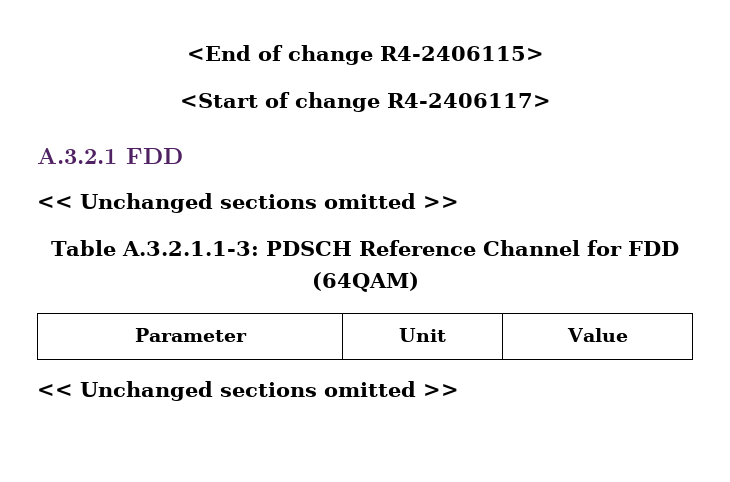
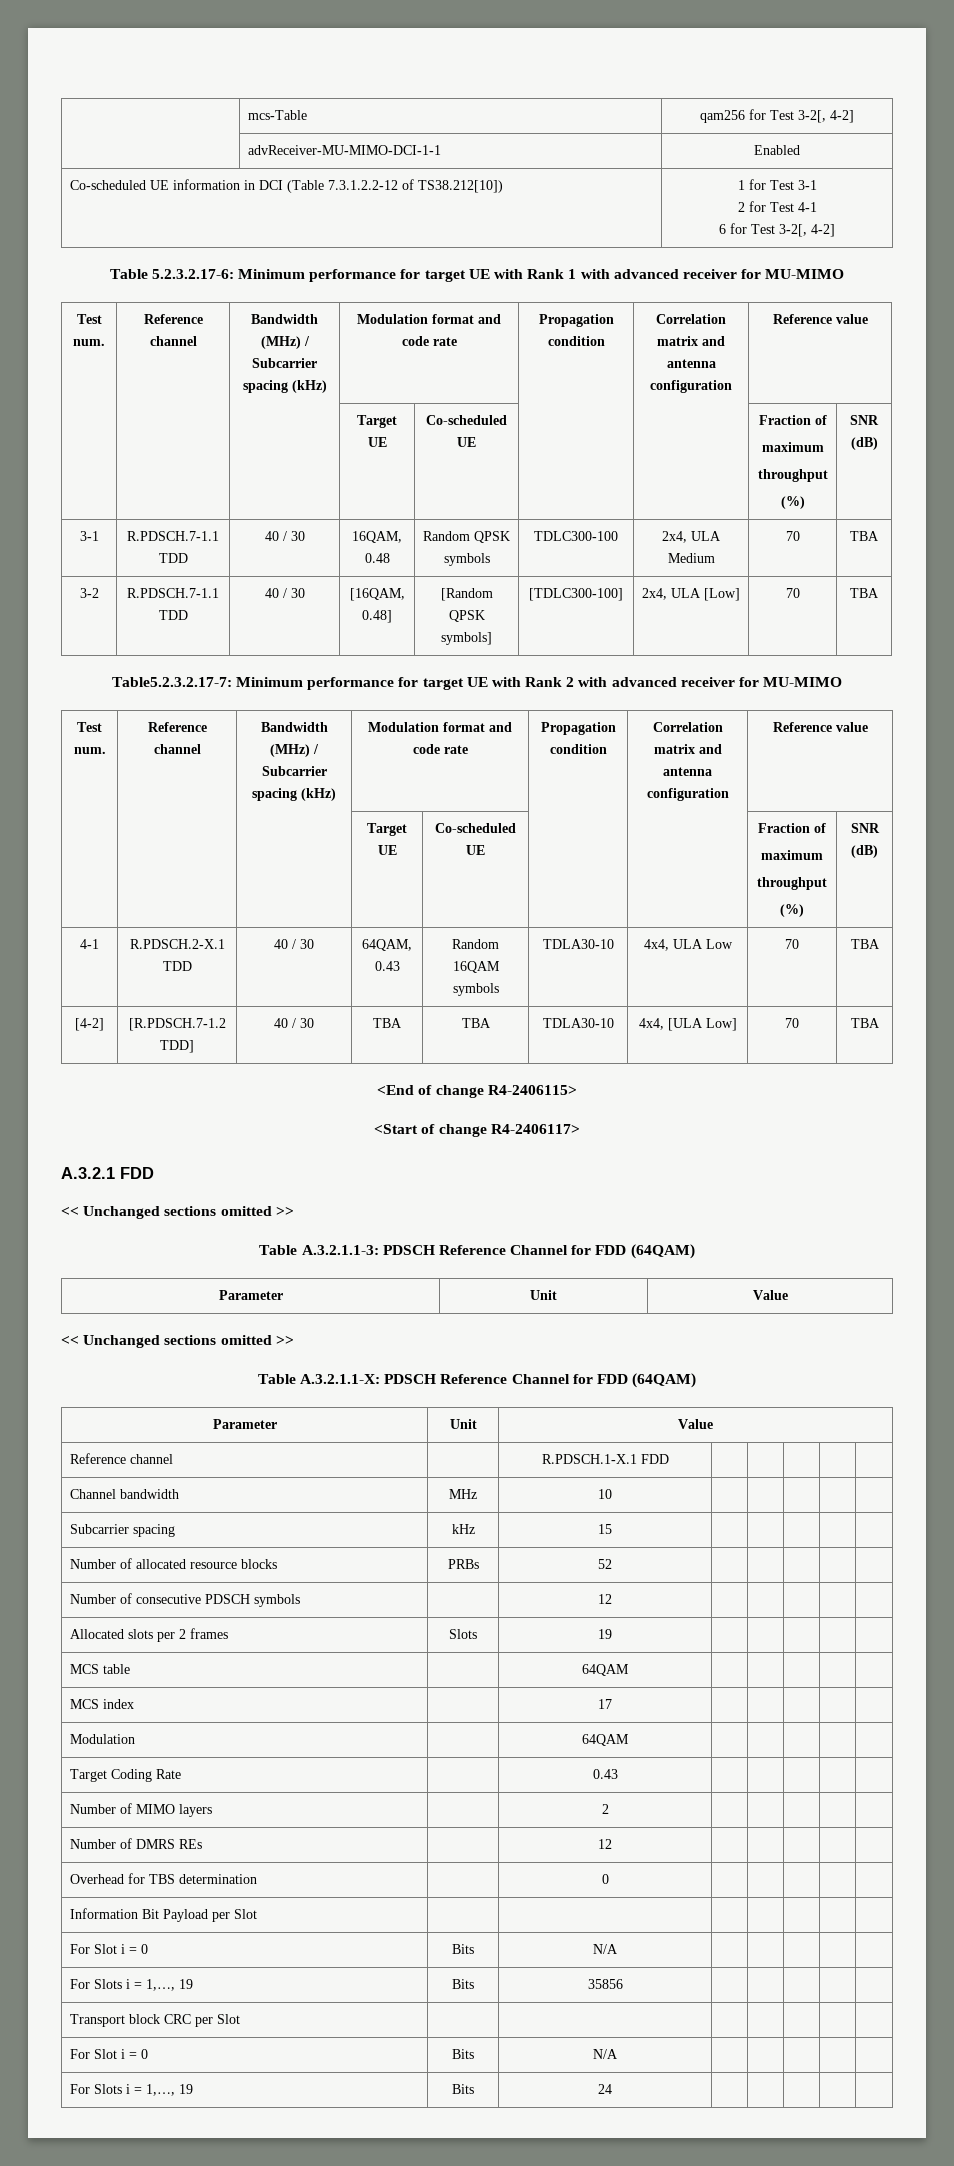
+ | mcs-Table | qam256 for Test 3-2[, 4-2]
+ | advReceiver-MU-MIMO-DCI-1-1 | Enabled
+ Co-scheduled UE information in DCI (Table 7.3.1.2.2-12 of TS38.212[10]) | 1 for Test 3-1
+ 2 for Test 4-1
+ 6 for Test 3-2[, 4-2]
+ Table 5.2.3.2.17-6: Minimum performance for target UE with Rank 1 with advanced receiver for MU-MIMO
+ Test num. | Reference channel | Bandwidth (MHz) / Subcarrier spacing (kHz) | Modulation format and code rate | Propagation condition | Correlation matrix and antenna configuration | Reference value
+ | | | Target UE | Co-scheduled UE | | | Fraction of
+ maximum
+ throughput
+ (%) | SNR (dB)
+ 3-1 | R.PDSCH.7-1.1 TDD | 40 / 30 | 16QAM, 0.48 | Random QPSK symbols | TDLC300-100 | 2x4, ULA Medium | 70 | TBA
+ 3-2 | R.PDSCH.7-1.1 TDD | 40 / 30 | [16QAM, 0.48] | [Random QPSK symbols] | [TDLC300-100] | 2x4, ULA [Low] | 70 | TBA
+ Table5.2.3.2.17-7: Minimum performance for target UE with Rank 2 with advanced receiver for MU-MIMO
+ Test num. | Reference channel | Bandwidth (MHz) / Subcarrier spacing (kHz) | Modulation format and code rate | Propagation condition | Correlation matrix and antenna configuration | Reference value
+ | | | Target UE | Co-scheduled UE | | | Fraction of
+ maximum
+ throughput
+ (%) | SNR (dB)
+ 4-1 | R.PDSCH.2-X.1 TDD | 40 / 30 | 64QAM, 0.43 | Random 16QAM symbols | TDLA30-10 | 4x4, ULA Low | 70 | TBA
+ [4-2] | [R.PDSCH.7-1.2 TDD] | 40 / 30 | TBA | TBA | TDLA30-10 | 4x4, [ULA Low] | 70 | TBA
+ Table A.3.2.1.1-X: PDSCH Reference Channel for FDD (64QAM)
+ Parameter | Unit | Value
+ Reference channel | | R.PDSCH.1-X.1 FDD | | | | |
+ Channel bandwidth | MHz | 10 | | | | |
+ Subcarrier spacing | kHz | 15 | | | | |
+ Number of allocated resource blocks | PRBs | 52 | | | | |
+ Number of consecutive PDSCH symbols | | 12 | | | | |
+ Allocated slots per 2 frames | Slots | 19 | | | | |
+ MCS table | | 64QAM | | | | |
+ MCS index | | 17 | | | | |
+ Modulation | | 64QAM | | | | |
+ Target Coding Rate | | 0.43 | | | | |
+ Number of MIMO layers | | 2 | | | | |
+ Number of DMRS REs | | 12 | | | | |
+ Overhead for TBS determination | | 0 | | | | |
+ Information Bit Payload per Slot | | | | | | |
+ For Slot i = 0 | Bits | N/A | | | | |
+ For Slots i = 1,…, 19 | Bits | 35856 | | | | |
+ Transport block CRC per Slot | | | | | | |
+ For Slot i = 0 | Bits | N/A | | | | |
+ For Slots i = 1,…, 19 | Bits | 24 | | | | |

